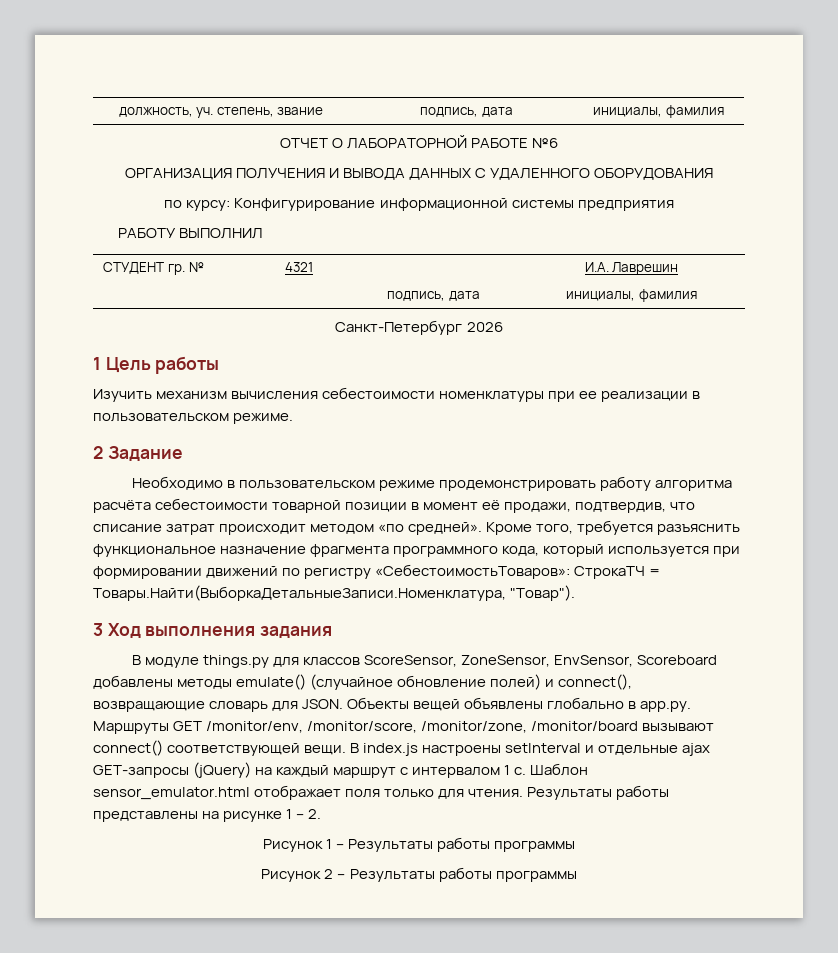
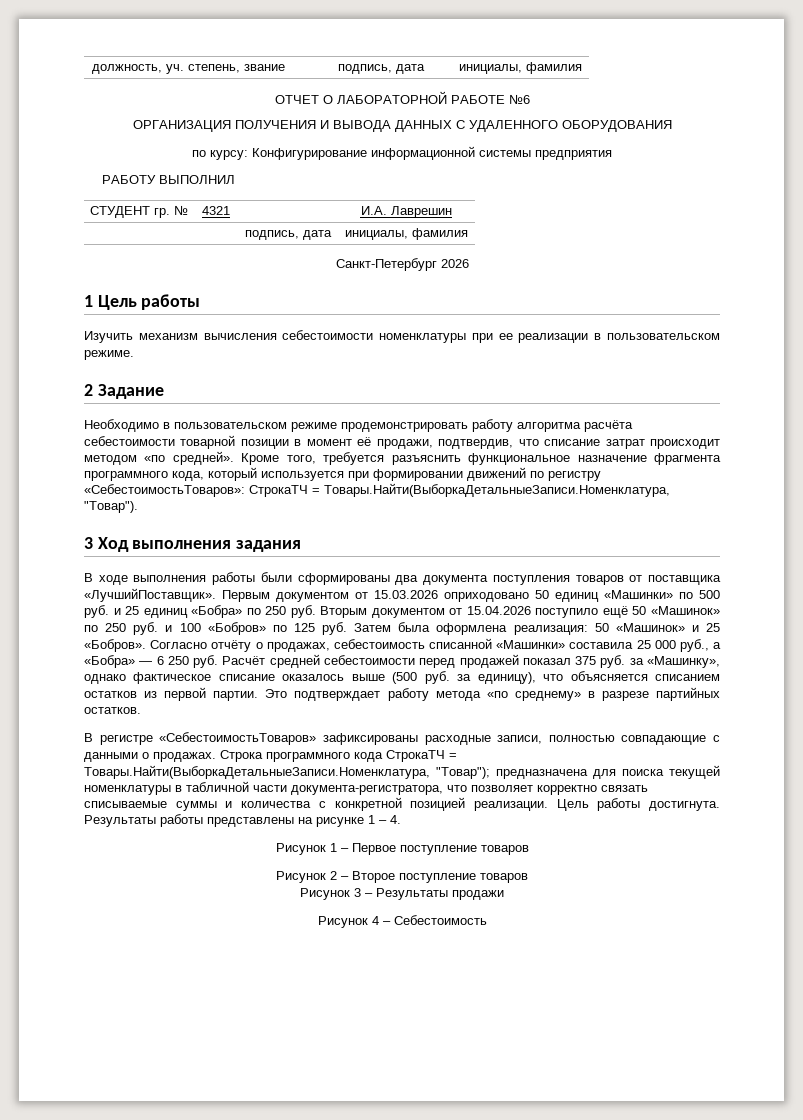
- В модуле things.py для классов ScoreSensor, ZoneSensor, EnvSensor, Scoreboard добавлены методы emulate() (случайное обновление полей) и connect(), возвращающие словарь для JSON. Объекты вещей объявлены глобально в app.py. Маршруты GET /monitor/env, /monitor/score, /monitor/zone, /monitor/board вызывают connect() соответствующей вещи. В index.js настроены setInterval и отдельные ajax GET-запросы (jQuery) на каждый маршрут с интервалом 1 с. Шаблон sensor_emulator.html отображает поля только для чтения.
+ В ходе выполнения работы были сформированы два документа поступления товаров от поставщика «ЛучшийПоставщик». Первым документом от 15.03.2026 оприходовано 50 единиц «Машинки» по 500 руб. и 25 единиц «Бобра» по 250 руб. Вторым документом от 15.04.2026 поступило ещё 50 «Машинок» по 250 руб. и 100 «Бобров» по 125 руб. Затем была оформлена реализация: 50 «Машинок» и 25 «Бобров». Согласно отчёту о продажах, себестоимость списанной «Машинки» составила 25 000 руб., а «Бобра» — 6 250 руб. Расчёт средней себестоимости перед продажей показал 375 руб. за «Машинку», однако фактическое списание оказалось выше (500 руб. за единицу), что объясняется списанием остатков из первой партии. Это подтверждает работу метода «по среднему» в разрезе партийных остатков.
+ В регистре «СебестоимостьТоваров» зафиксированы расходные записи, полностью совпадающие с данными о продажах. Строка программного кода СтрокаТЧ = Товары.Найти(ВыборкаДетальныеЗаписи.Номенклатура, "Товар"); предназначена для поиска текущей номенклатуры в табличной части документа-регистратора, что позволяет корректно связать списываемые суммы и количества с конкретной позицией реализации. Цель работы достигнута.
- Результаты работы представлены на рисунке 1 – 2.
+ Результаты работы представлены на рисунке 1 – 4.
- Рисунок 1 – Результаты работы программы
+ Рисунок 1 – Первое поступление товаров
- Рисунок 2 – Результаты работы программы
+ Рисунок 2 – Второе поступление товаров
+ Рисунок 3 – Результаты продажи
+ Рисунок 4 – Себестоимость

